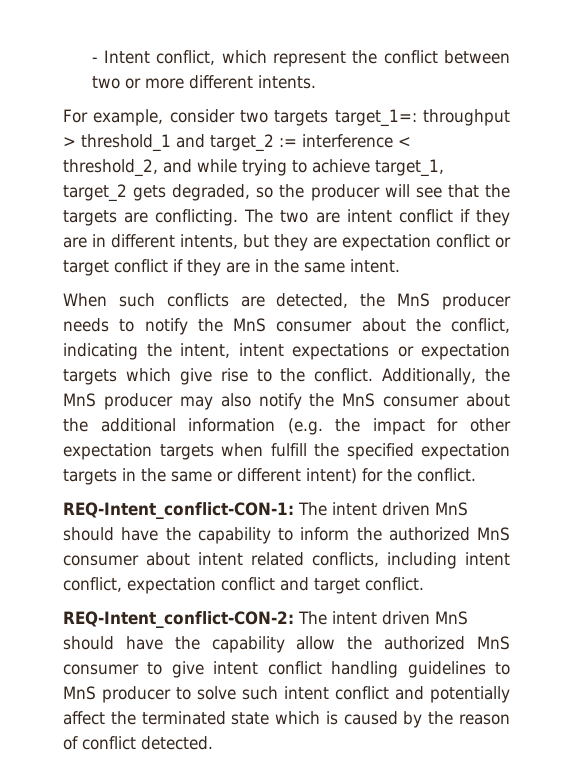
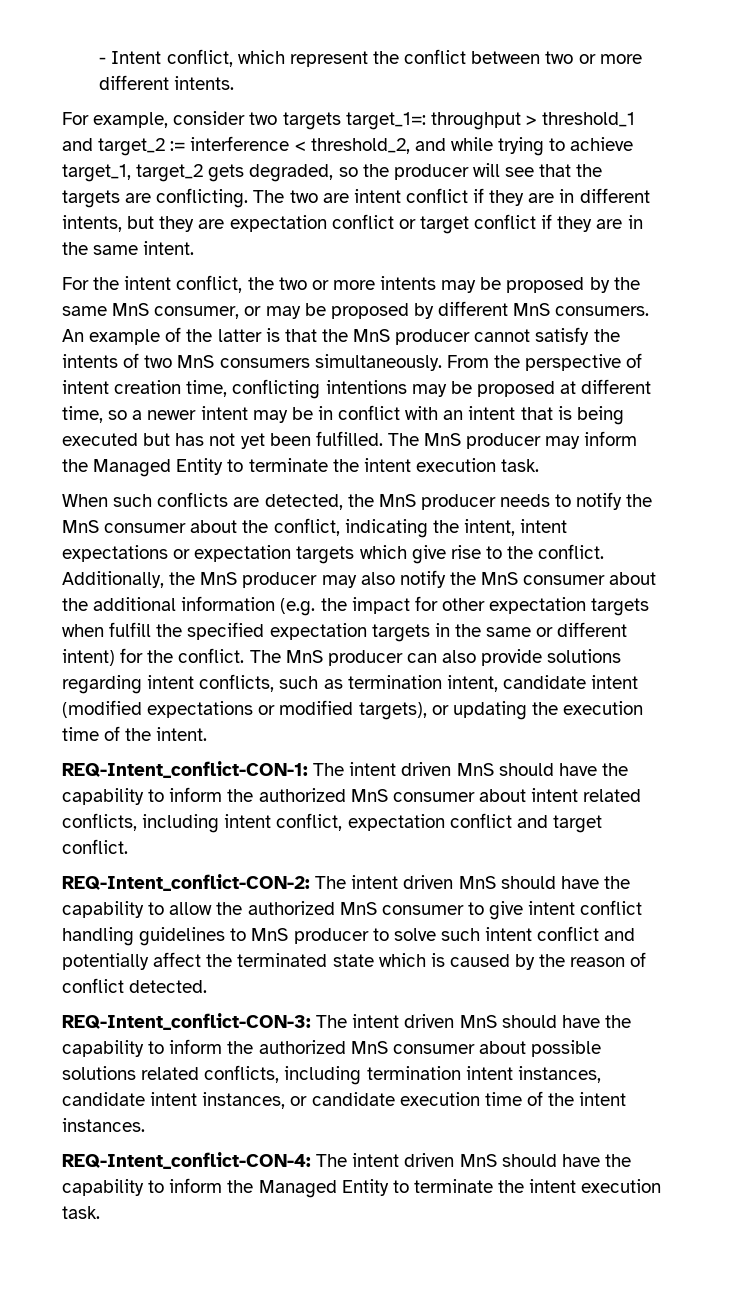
+ For the intent conflict, the two or more intents may be proposed by the same MnS consumer, or may be proposed by different MnS consumers. An example of the latter is that the MnS producer cannot satisfy the intents of two MnS consumers simultaneously. From the perspective of intent creation time, conflicting intentions may be proposed at different time, so a newer intent may be in conflict with an intent that is being executed but has not yet been fulfilled. The MnS producer may inform the Managed Entity to terminate the intent execution task.
+ The MnS producer can also provide solutions regarding intent conflicts, such as termination intent, candidate intent (modified expectations or modified targets), or updating the execution time of the intent.
- REQ-Intent_conflict-CON-2: The intent driven MnS should have the capability allow the authorized MnS consumer to give intent conflict handling guidelines to MnS producer to solve such intent conflict and potentially affect the terminated state which is caused by the reason of conflict detected.
+ REQ-Intent_conflict-CON-2: The intent driven MnS should have the capability to allow the authorized MnS consumer to give intent conflict handling guidelines to MnS producer to solve such intent conflict and potentially affect the terminated state which is caused by the reason of conflict detected.
+ REQ-Intent_conflict-CON-3: The intent driven MnS should have the capability to inform the authorized MnS consumer about possible solutions related conflicts, including termination intent instances, candidate intent instances, or candidate execution time of the intent instances.
+ REQ-Intent_conflict-CON-4: The intent driven MnS should have the capability to inform the Managed Entity to terminate the intent execution task.

